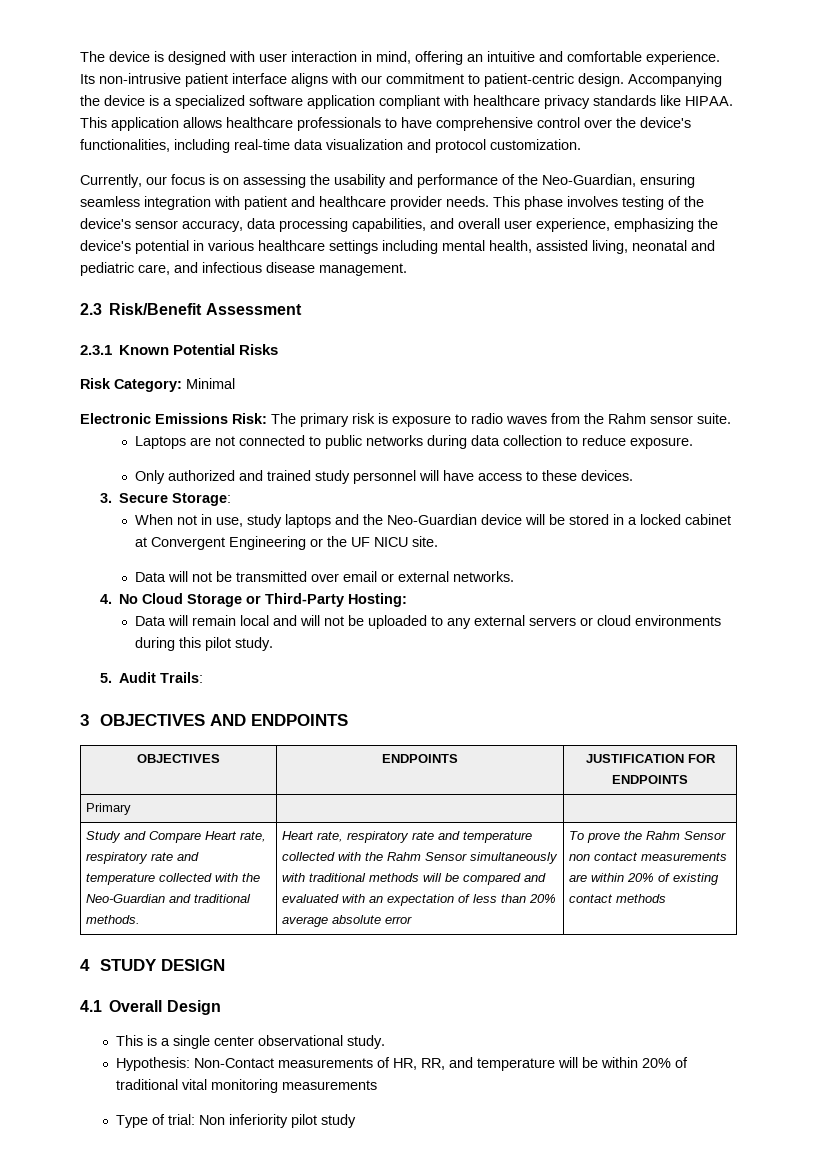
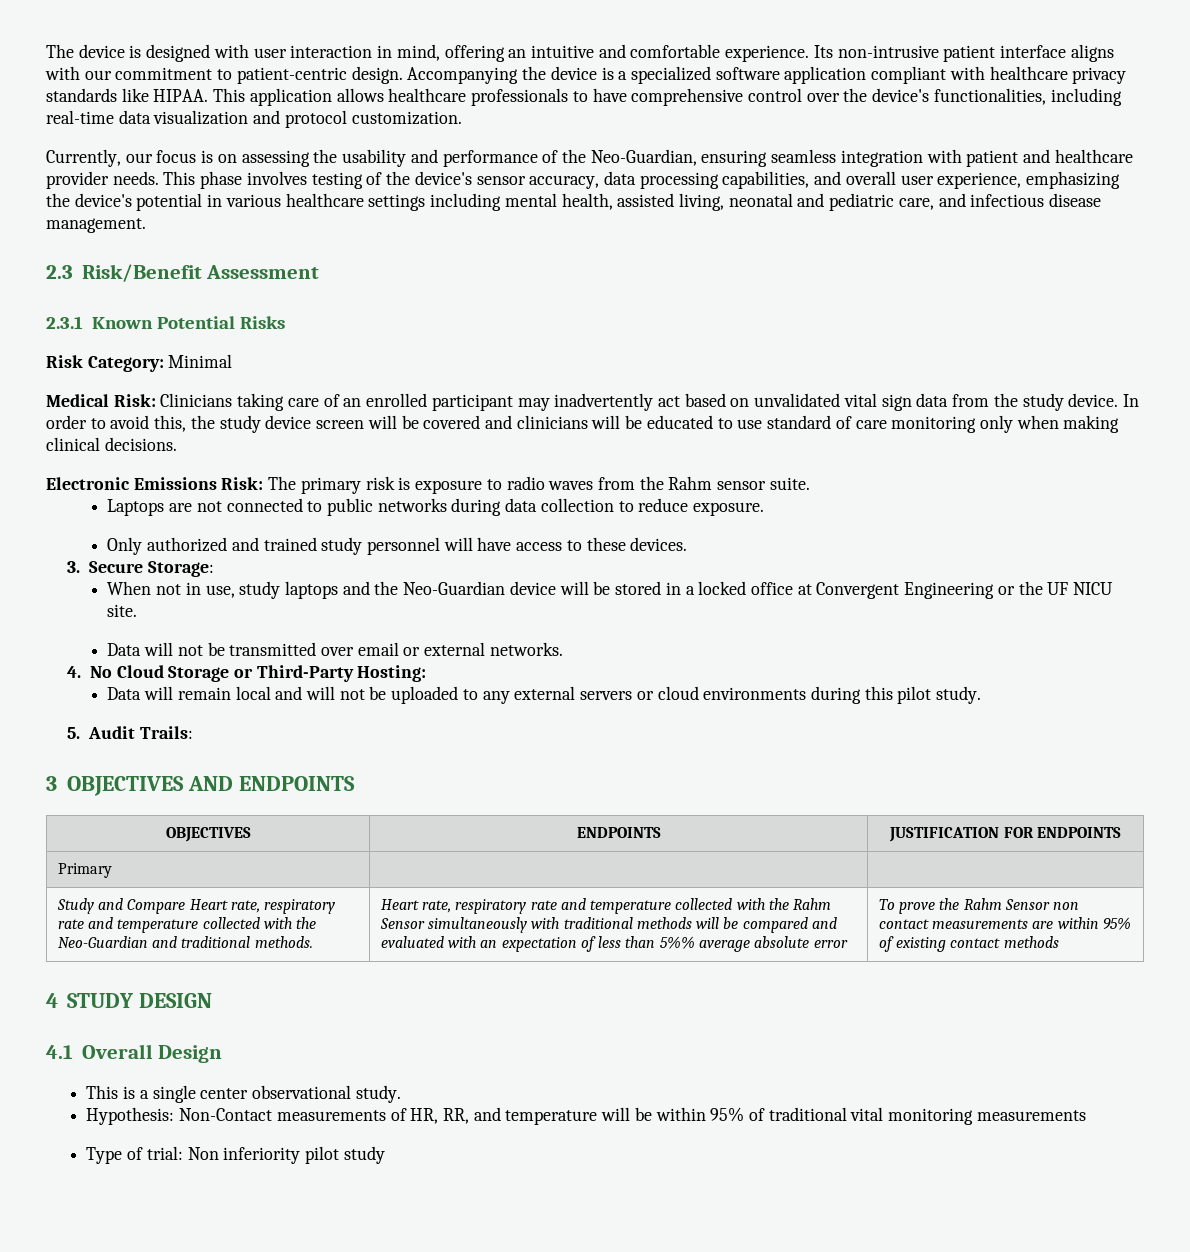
+ Medical Risk: Clinicians taking care of an enrolled participant may inadvertently act based on unvalidated vital sign data from the study device. In order to avoid this, the study device screen will be covered and clinicians will be educated to use standard of care monitoring only when making clinical decisions.
- When not in use, study laptops and the Neo-Guardian device will be stored in a locked cabinet at Convergent Engineering or the UF NICU site.
+ When not in use, study laptops and the Neo-Guardian device will be stored in a locked office at Convergent Engineering or the UF NICU site.
- Heart rate, respiratory rate and temperature collected with the Rahm Sensor simultaneously with traditional methods will be compared and evaluated with an expectation of less than 20% average absolute error
+ Heart rate, respiratory rate and temperature collected with the Rahm Sensor simultaneously with traditional methods will be compared and evaluated with an expectation of less than 5%% average absolute error
- To prove the Rahm Sensor non contact measurements are within 20% of existing contact methods
+ To prove the Rahm Sensor non contact measurements are within 95% of existing contact methods
- Hypothesis: Non-Contact measurements of HR, RR, and temperature will be within 20% of traditional vital monitoring measurements
+ Hypothesis: Non-Contact measurements of HR, RR, and temperature will be within 95% of traditional vital monitoring measurements

